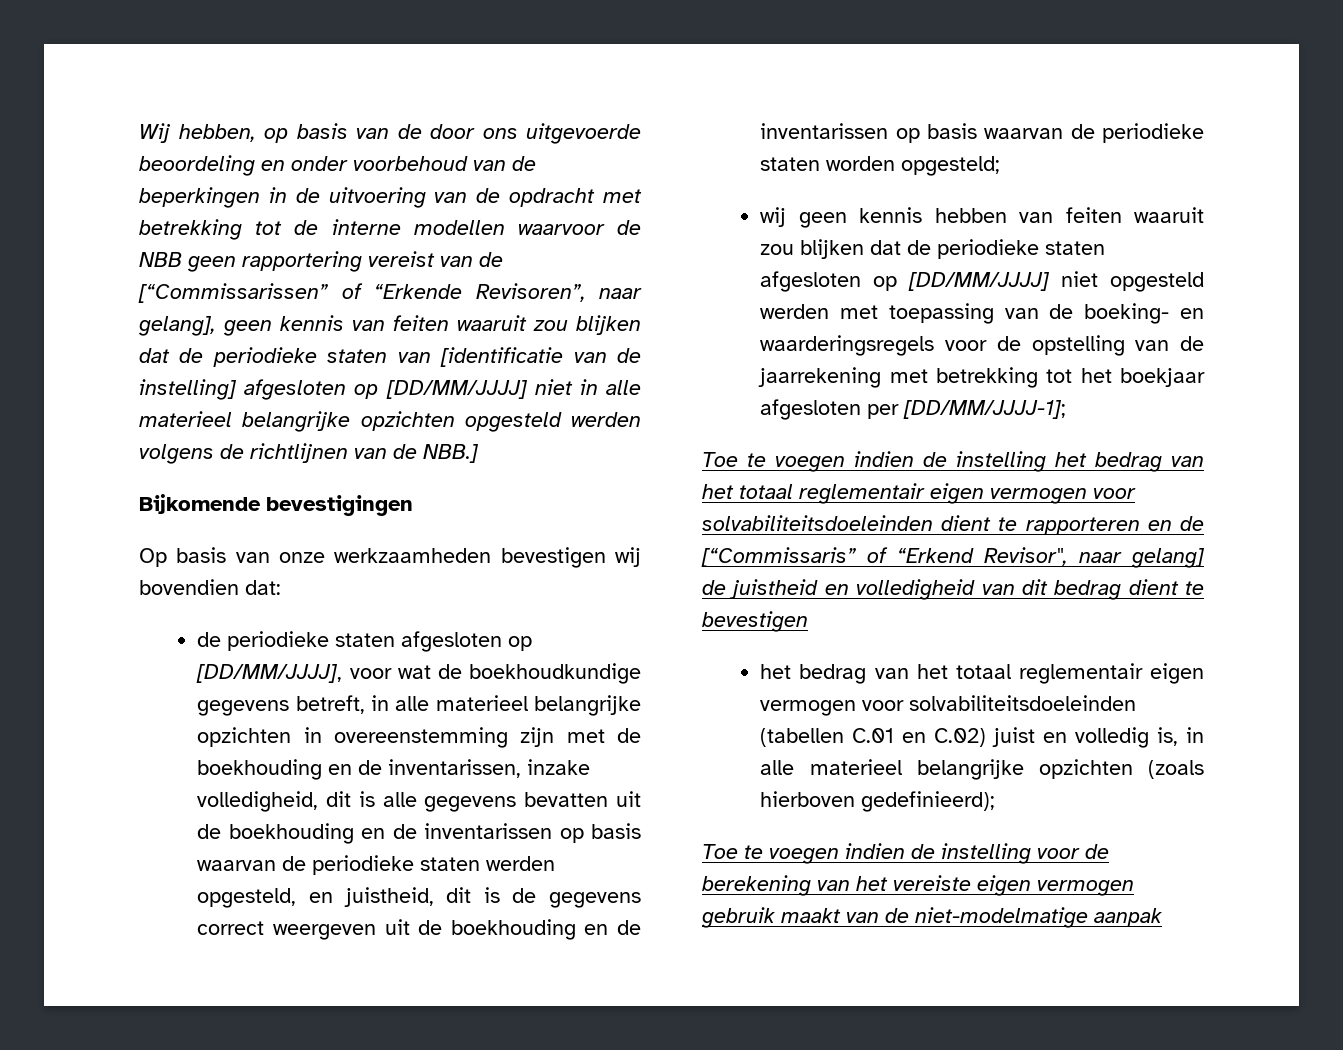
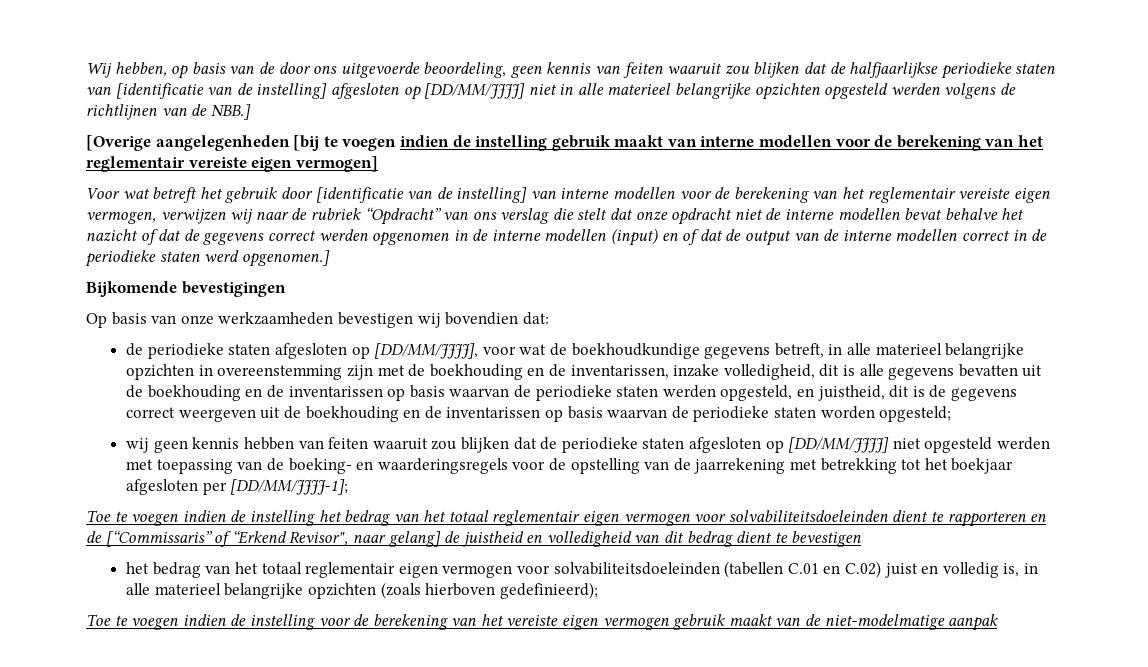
- Wij hebben, op basis van de door ons uitgevoerde beoordeling en onder voorbehoud van de beperkingen in de uitvoering van de opdracht met betrekking tot de interne modellen waarvoor de NBB geen rapportering vereist van de [“Commissarissen” of “Erkende Revisoren”, naar gelang], geen kennis van feiten waaruit zou blijken dat de periodieke staten van [identificatie van de instelling] afgesloten op [DD/MM/JJJJ] niet in alle materieel belangrijke opzichten opgesteld werden volgens de richtlijnen van de NBB.]
+ Wij hebben, op basis van de door ons uitgevoerde beoordeling, geen kennis van feiten waaruit zou blijken dat de halfjaarlijkse periodieke staten van [identificatie van de instelling] afgesloten op [DD/MM/JJJJ] niet in alle materieel belangrijke opzichten opgesteld werden volgens de richtlijnen van de NBB.]
+ [Overige aangelegenheden [bij te voegen indien de instelling gebruik maakt van interne modellen voor de berekening van het reglementair vereiste eigen vermogen]
+ Voor wat betreft het gebruik door [identificatie van de instelling] van interne modellen voor de berekening van het reglementair vereiste eigen vermogen, verwijzen wij naar de rubriek “Opdracht” van ons verslag die stelt dat onze opdracht niet de interne modellen bevat behalve het nazicht of dat de gegevens correct werden opgenomen in de interne modellen (input) en of dat de output van de interne modellen correct in de periodieke staten werd opgenomen.]

